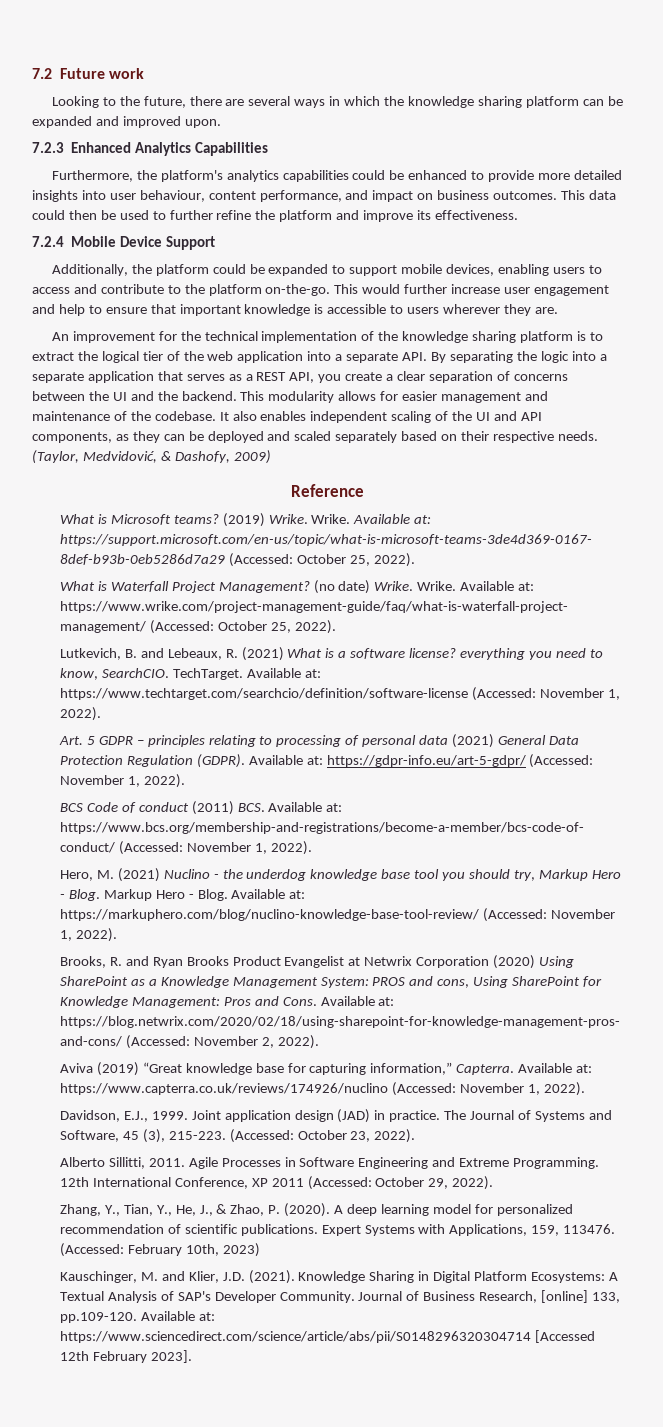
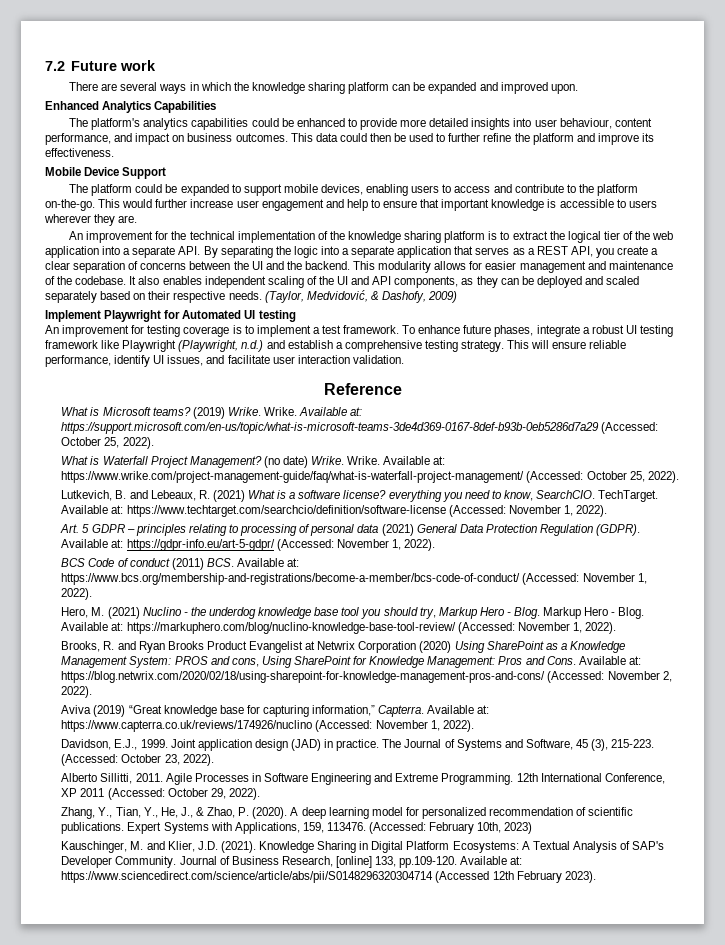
- Looking to the future, there are several ways in which the knowledge sharing platform can be expanded and improved upon.
+ There are several ways in which the knowledge sharing platform can be expanded and improved upon.
- 7.2.3 Enhanced Analytics Capabilities
+ Enhanced Analytics Capabilities
- Furthermore, the platform's analytics capabilities could be enhanced to provide more detailed insights into user behaviour, content performance, and impact on business outcomes.
+ The platform's analytics capabilities could be enhanced to provide more detailed insights into user behaviour, content performance, and impact on business outcomes.
- 7.2.4 Mobile Device Support
+ Mobile Device Support
- Additionally, the platform could be expanded to support mobile devices, enabling users to access and contribute to the platform on-the-go.
+ The platform could be expanded to support mobile devices, enabling users to access and contribute to the platform on-the-go.
+ Implement Playwright for Automated UI testing
+ An improvement for testing coverage is to implement a test framework. To enhance future phases, integrate a robust UI testing framework like Playwright (Playwright, n.d.) and establish a comprehensive testing strategy. This will ensure reliable performance, identify UI issues, and facilitate user interaction validation.
- Journal of Business Research, [online] 133, pp.109-120. Available at: https://www.sciencedirect.com/science/article/abs/pii/S0148296320304714 [Accessed 12th February 2023].
+ Journal of Business Research, [online] 133, pp.109-120. Available at: https://www.sciencedirect.com/science/article/abs/pii/S0148296320304714 (Accessed 12th February 2023).

